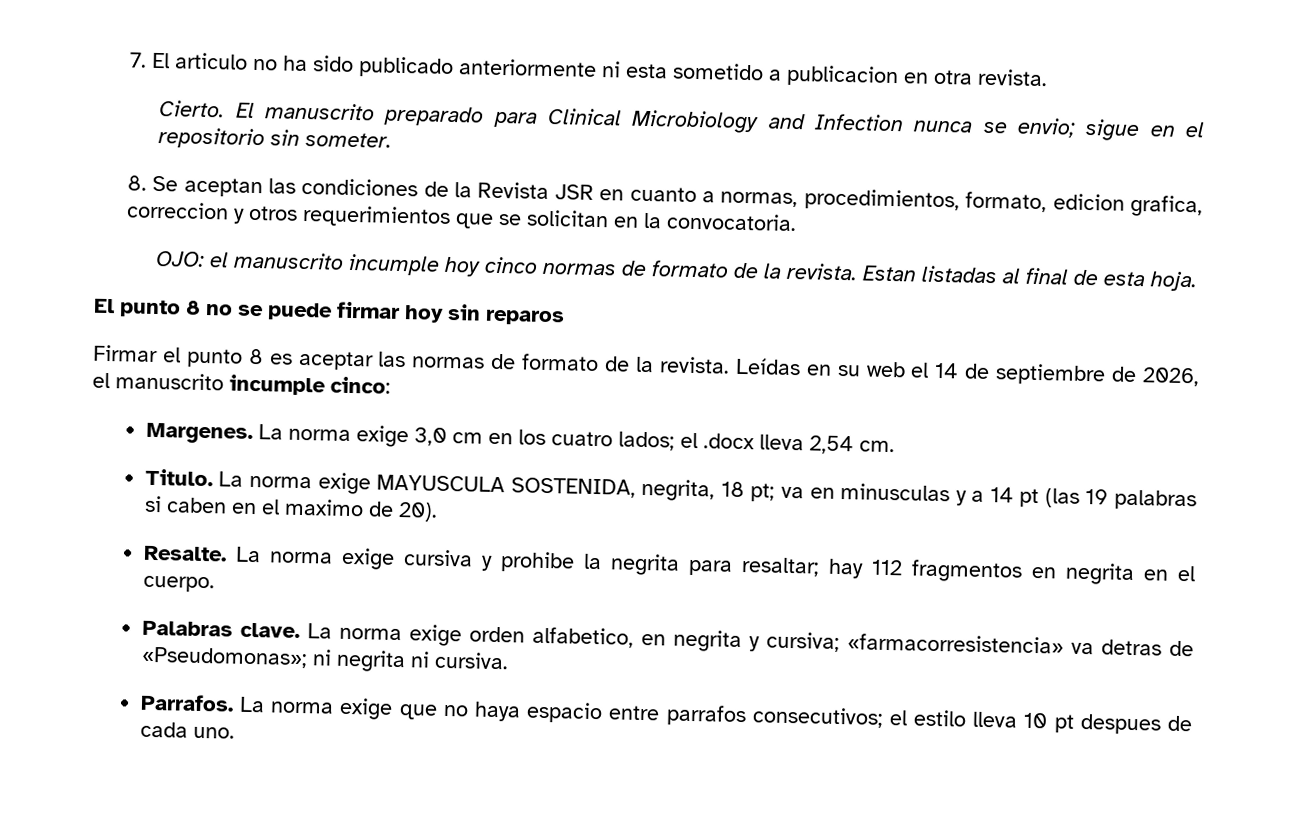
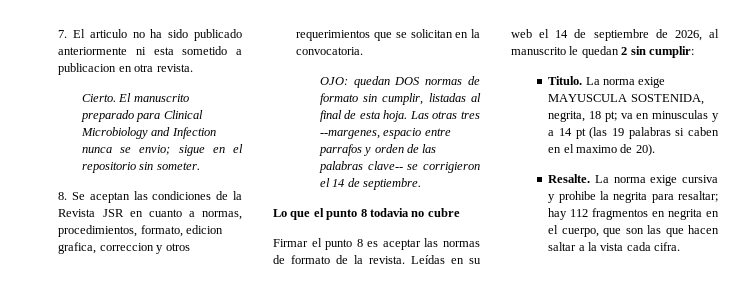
- OJO: el manuscrito incumple hoy cinco normas de formato de la revista. Estan listadas al final de esta hoja.
- El punto 8 no se puede firmar hoy sin reparos
+ OJO: quedan DOS normas de formato sin cumplir, listadas al final de esta hoja. Las otras tres --margenes, espacio entre parrafos y orden de las palabras clave-- se corrigieron el 14 de septiembre.
+ Lo que el punto 8 todavia no cubre
- Leídas en su web el 14 de septiembre de 2026, el manuscrito incumple cinco:
- Margenes. La norma exige 3,0 cm en los cuatro lados; el .docx lleva 2,54 cm.
+ Leídas en su web el 14 de septiembre de 2026, al manuscrito le quedan 2 sin cumplir:
- La norma exige cursiva y prohibe la negrita para resaltar; hay 112 fragmentos en negrita en el cuerpo.
- Palabras clave. La norma exige orden alfabetico, en negrita y cursiva; «farmacorresistencia» va detras de «Pseudomonas»; ni negrita ni cursiva.
- Parrafos. La norma exige que no haya espacio entre parrafos consecutivos; el estilo lleva 10 pt despues de cada uno.
+ La norma exige cursiva y prohibe la negrita para resaltar; hay 112 fragmentos en negrita en el cuerpo, que son las que hacen saltar a la vista cada cifra.

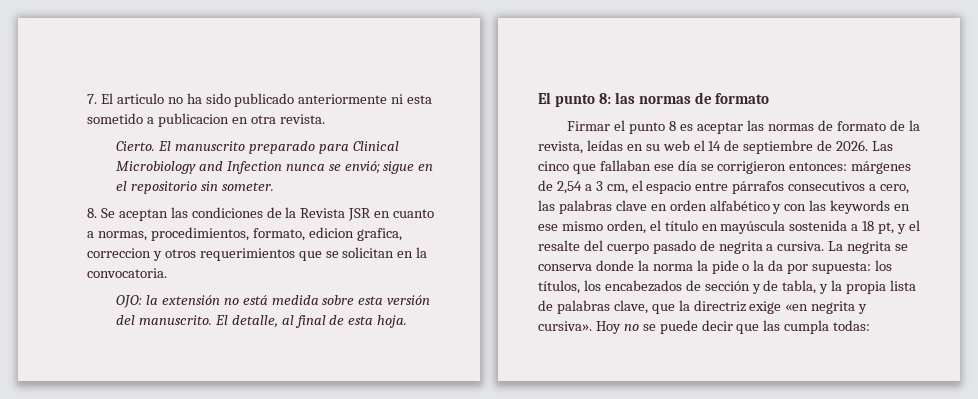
- El manuscrito preparado para Clinical Microbiology and Infection nunca se envio; sigue en el repositorio sin someter.
+ El manuscrito preparado para Clinical Microbiology and Infection nunca se envió; sigue en el repositorio sin someter.
- OJO: quedan DOS normas de formato sin cumplir, listadas al final de esta hoja. Las otras tres --margenes, espacio entre parrafos y orden de las palabras clave-- se corrigieron el 14 de septiembre.
- Lo que el punto 8 todavia no cubre
+ OJO: la extensión no está medida sobre esta versión del manuscrito. El detalle, al final de esta hoja.
+ El punto 8: las normas de formato
- Firmar el punto 8 es aceptar las normas de formato de la revista. Leídas en su web el 14 de septiembre de 2026, al manuscrito le quedan 2 sin cumplir:
- Titulo. La norma exige MAYUSCULA SOSTENIDA, negrita, 18 pt; va en minusculas y a 14 pt (las 19 palabras si caben en el maximo de 20).
- Resalte. La norma exige cursiva y prohibe la negrita para resaltar; hay 112 fragmentos en negrita en el cuerpo, que son las que hacen saltar a la vista cada cifra.
+ Firmar el punto 8 es aceptar las normas de formato de la revista, leídas en su web el 14 de septiembre de 2026. Las cinco que fallaban ese día se corrigieron entonces: márgenes de 2,54 a 3 cm, el espacio entre párrafos consecutivos a cero, las palabras clave en orden alfabético y con las keywords en ese mismo orden, el título en mayúscula sostenida a 18 pt, y el resalte del cuerpo pasado de negrita a cursiva. La negrita se conserva donde la norma la pide o la da por supuesta: los títulos, los encabezados de sección y de tabla, y la propia lista de palabras clave, que la directriz exige «en negrita y cursiva». Hoy no se puede decir que las cumpla todas:

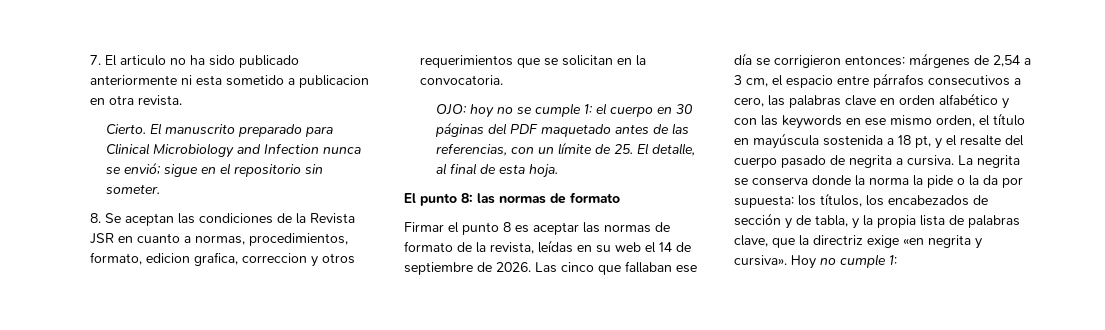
- OJO: la extensión no está medida sobre esta versión del manuscrito. El detalle, al final de esta hoja.
+ OJO: hoy no se cumple 1: el cuerpo en 30 páginas del PDF maquetado antes de las referencias, con un límite de 25. El detalle, al final de esta hoja.
- Hoy no se puede decir que las cumpla todas:
+ Hoy no cumple 1:

